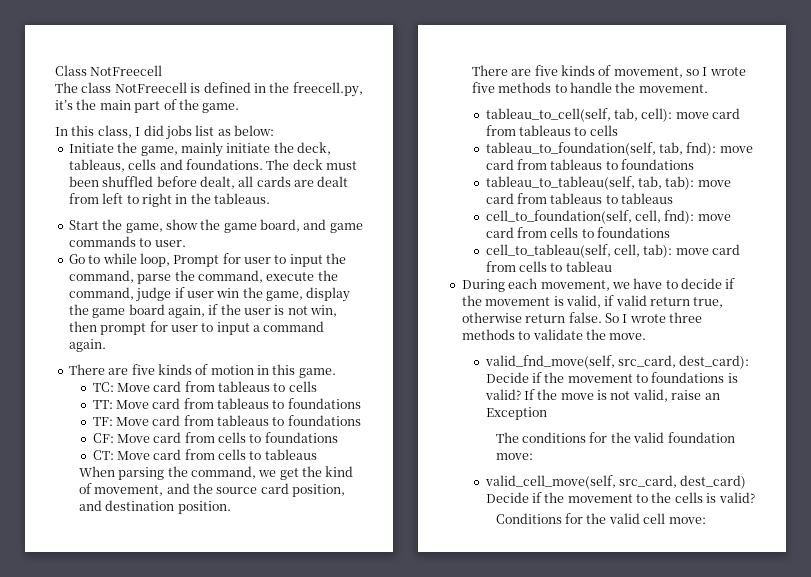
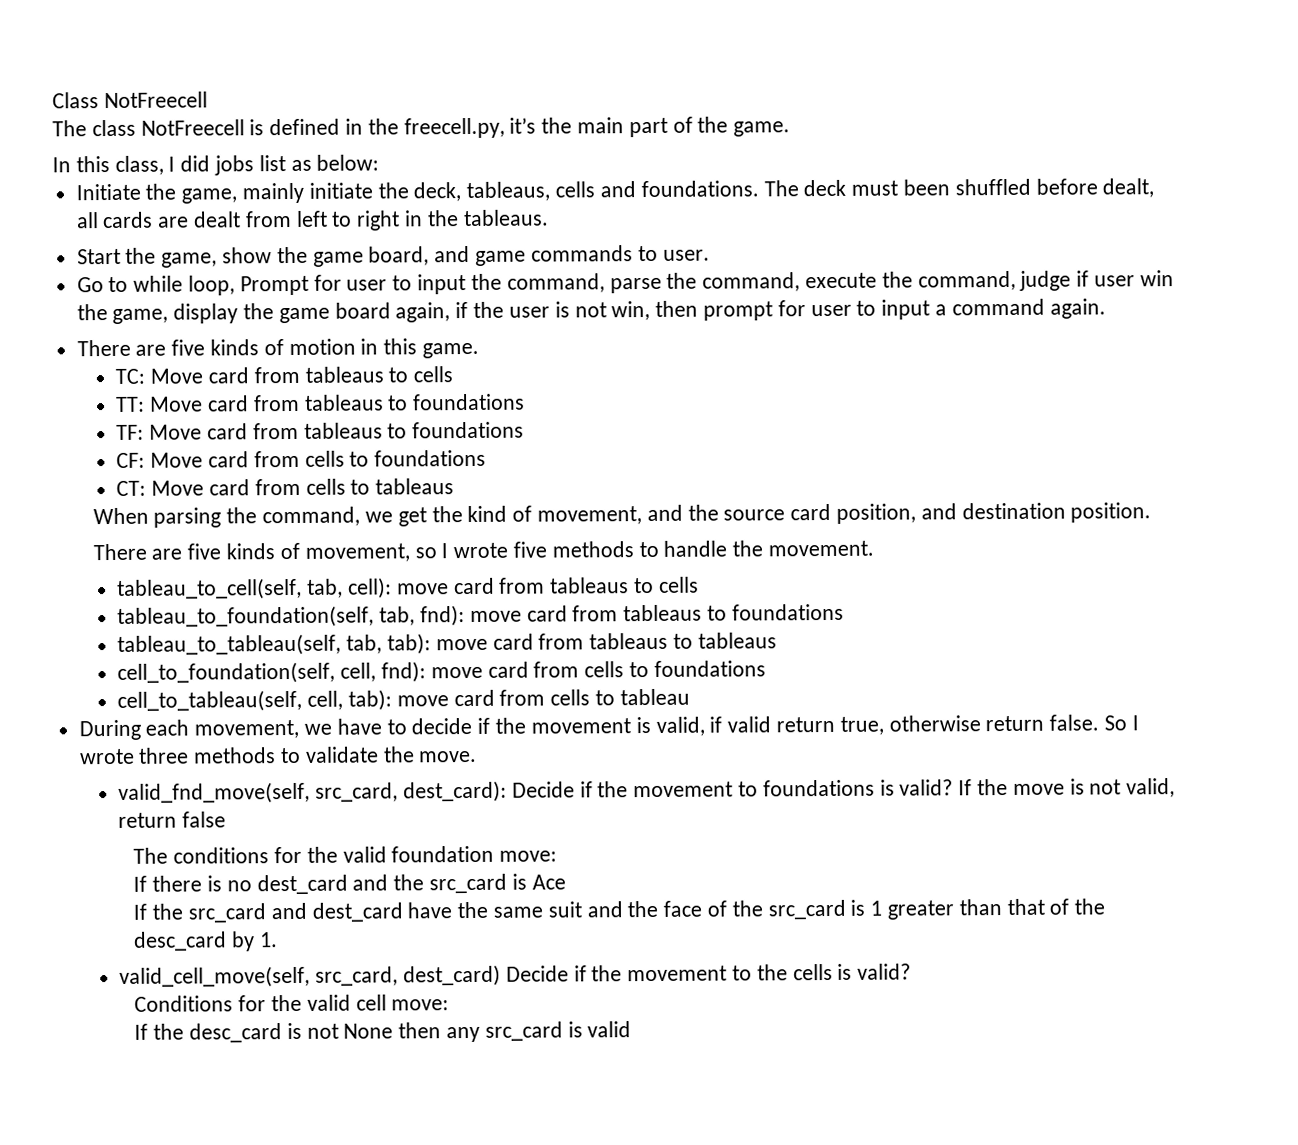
- If the move is not valid, raise an Exception
+ If the move is not valid, return false
+ If there is no dest_card and the src_card is Ace
+ If the src_card and dest_card have the same suit and the face of the src_card is 1 greater than that of the desc_card by 1.
+ If the desc_card is not None then any src_card is valid

